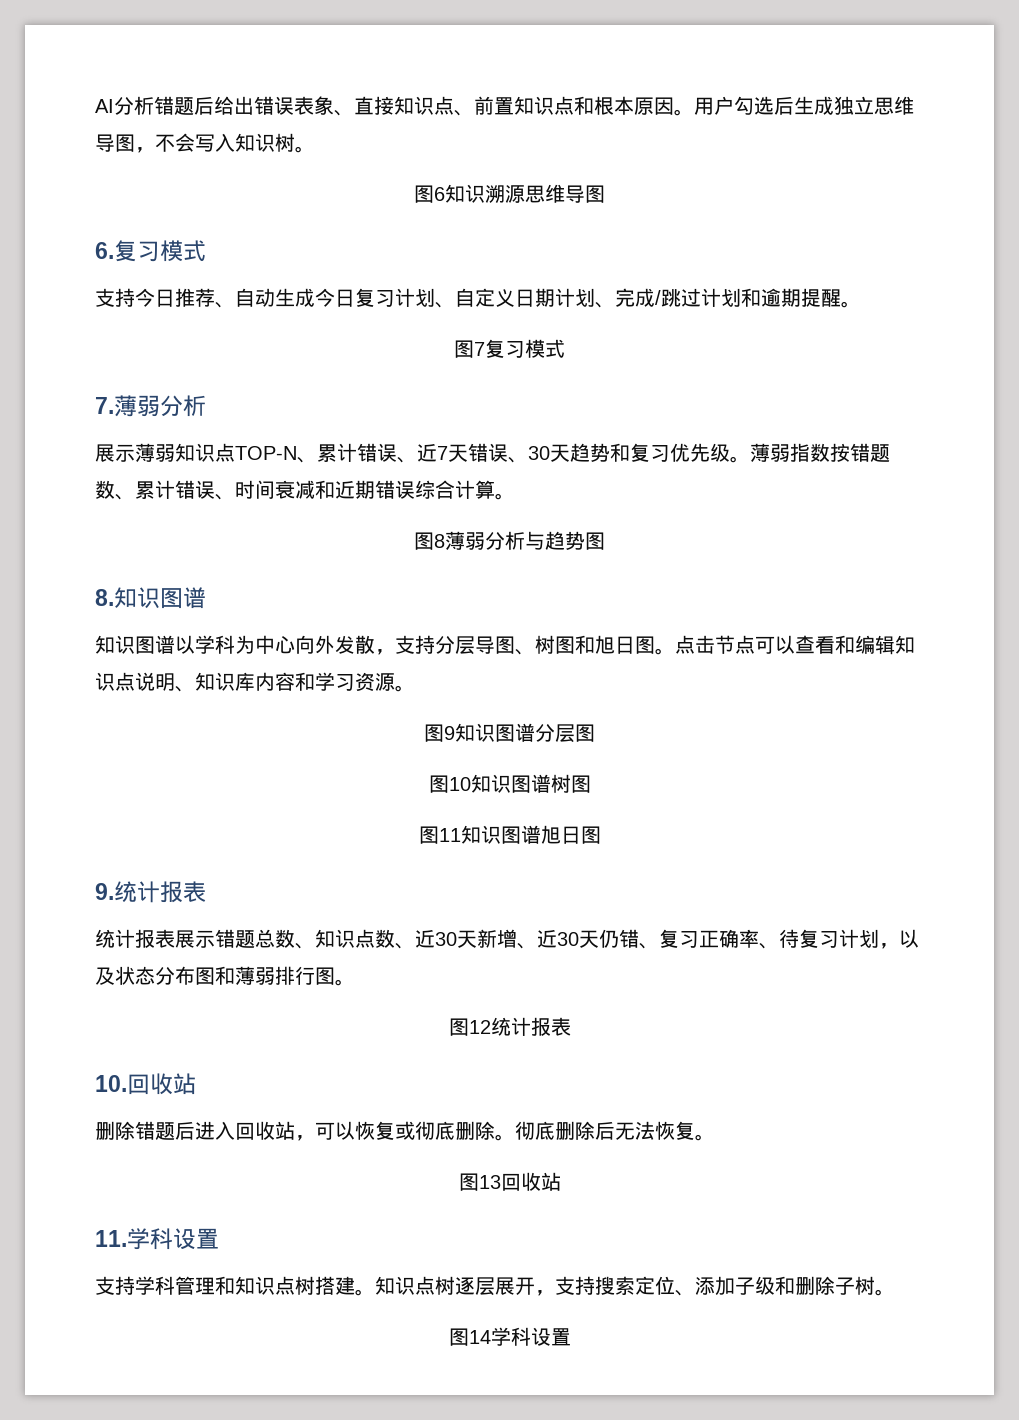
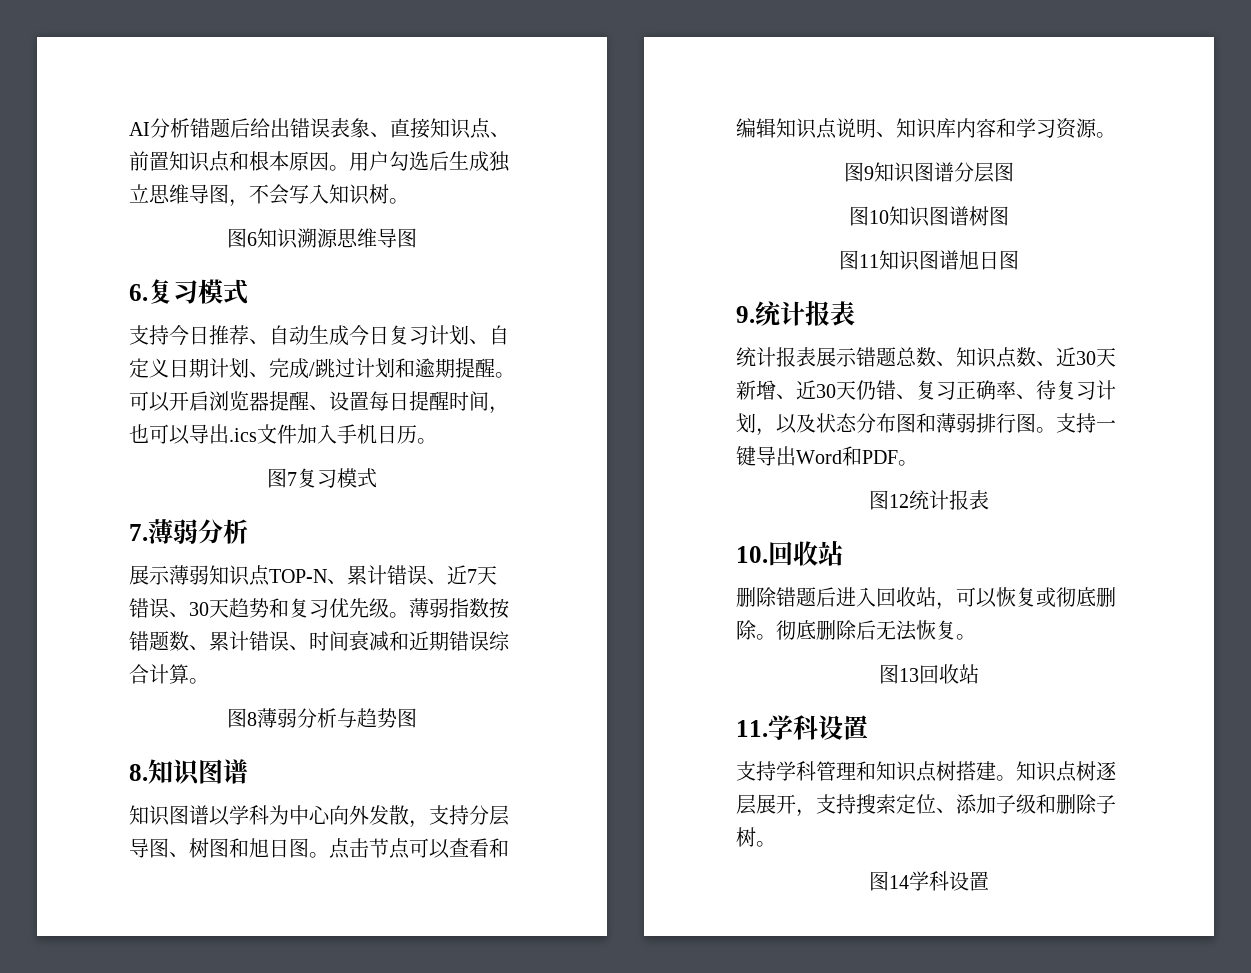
+ 可以开启浏览器提醒、设置每日提醒时间，也可以导出.ics文件加入手机日历。
+ 支持一键导出Word和PDF。

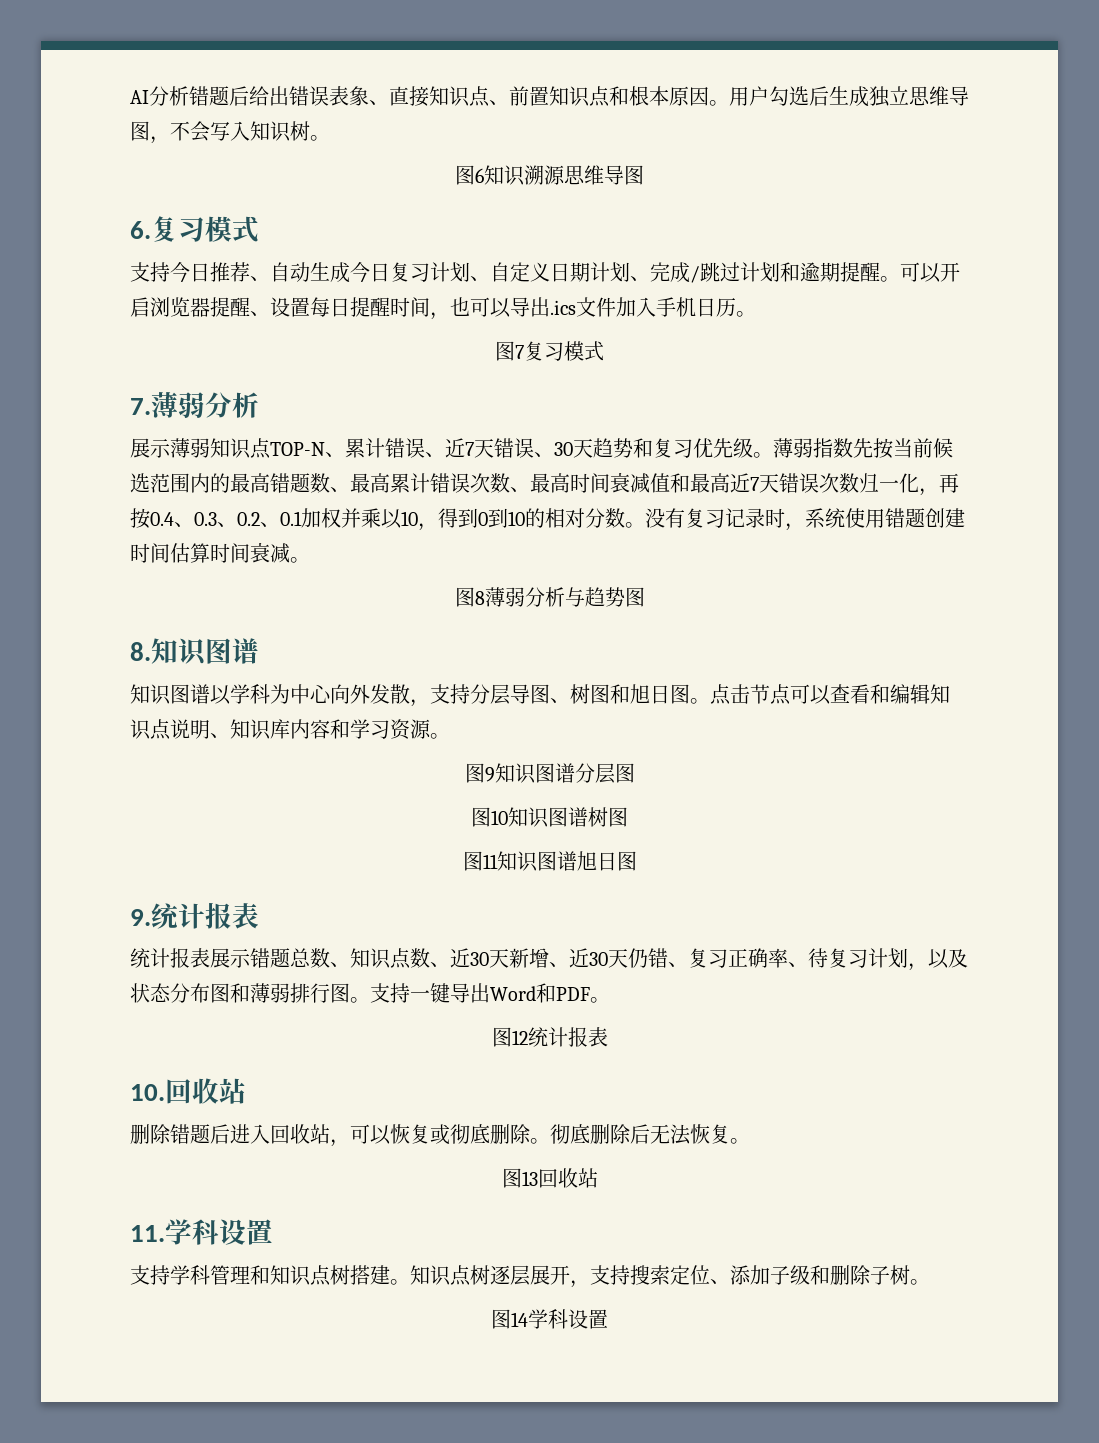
- 薄弱指数按错题数、累计错误、时间衰减和近期错误综合计算。
+ 薄弱指数先按当前候选范围内的最高错题数、最高累计错误次数、最高时间衰减值和最高近7天错误次数归一化，再按0.4、0.3、0.2、0.1加权并乘以10，得到0到10的相对分数。没有复习记录时，系统使用错题创建时间估算时间衰减。

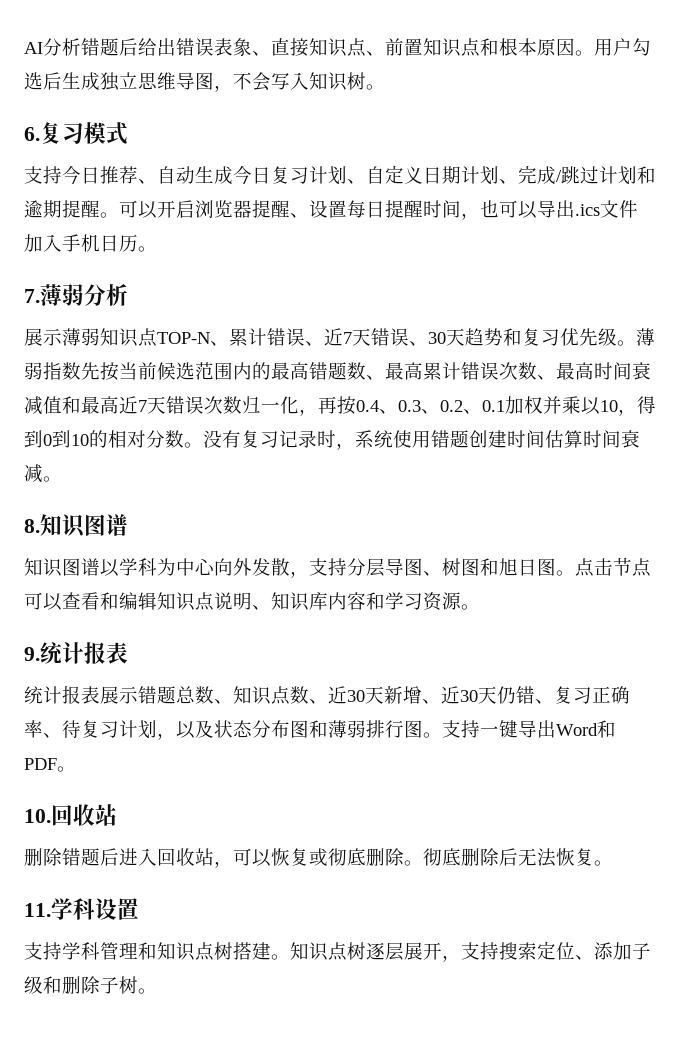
- 图6知识溯源思维导图
- 图7复习模式
- 图8薄弱分析与趋势图
- 图9知识图谱分层图
- 图10知识图谱树图
- 图11知识图谱旭日图
- 图12统计报表
- 图13回收站
- 图14学科设置

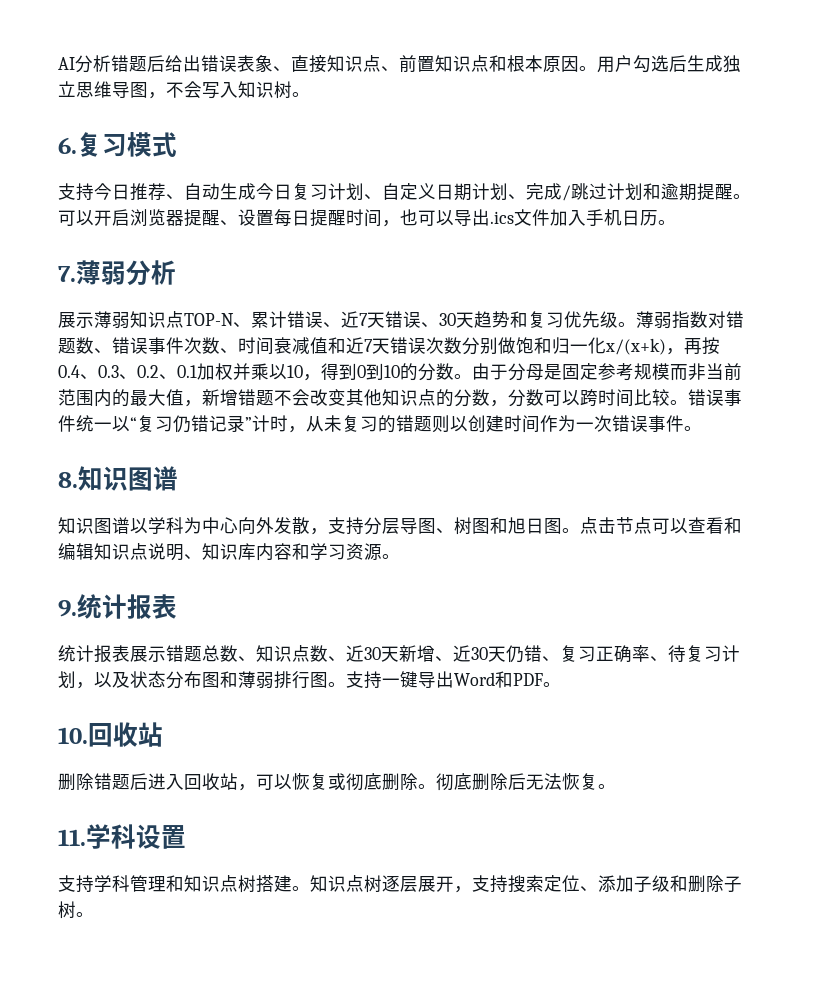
- 薄弱指数先按当前候选范围内的最高错题数、最高累计错误次数、最高时间衰减值和最高近7天错误次数归一化，再按0.4、0.3、0.2、0.1加权并乘以10，得到0到10的相对分数。没有复习记录时，系统使用错题创建时间估算时间衰减。
+ 薄弱指数对错题数、错误事件次数、时间衰减值和近7天错误次数分别做饱和归一化x/(x+k)，再按0.4、0.3、0.2、0.1加权并乘以10，得到0到10的分数。由于分母是固定参考规模而非当前范围内的最大值，新增错题不会改变其他知识点的分数，分数可以跨时间比较。错误事件统一以“复习仍错记录”计时，从未复习的错题则以创建时间作为一次错误事件。

